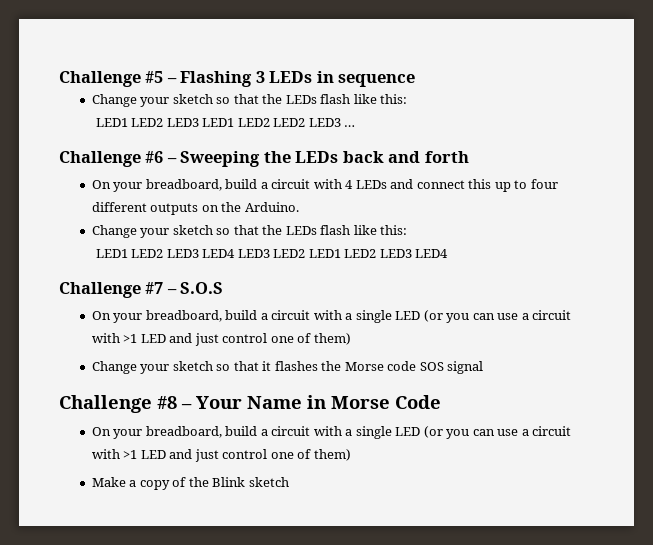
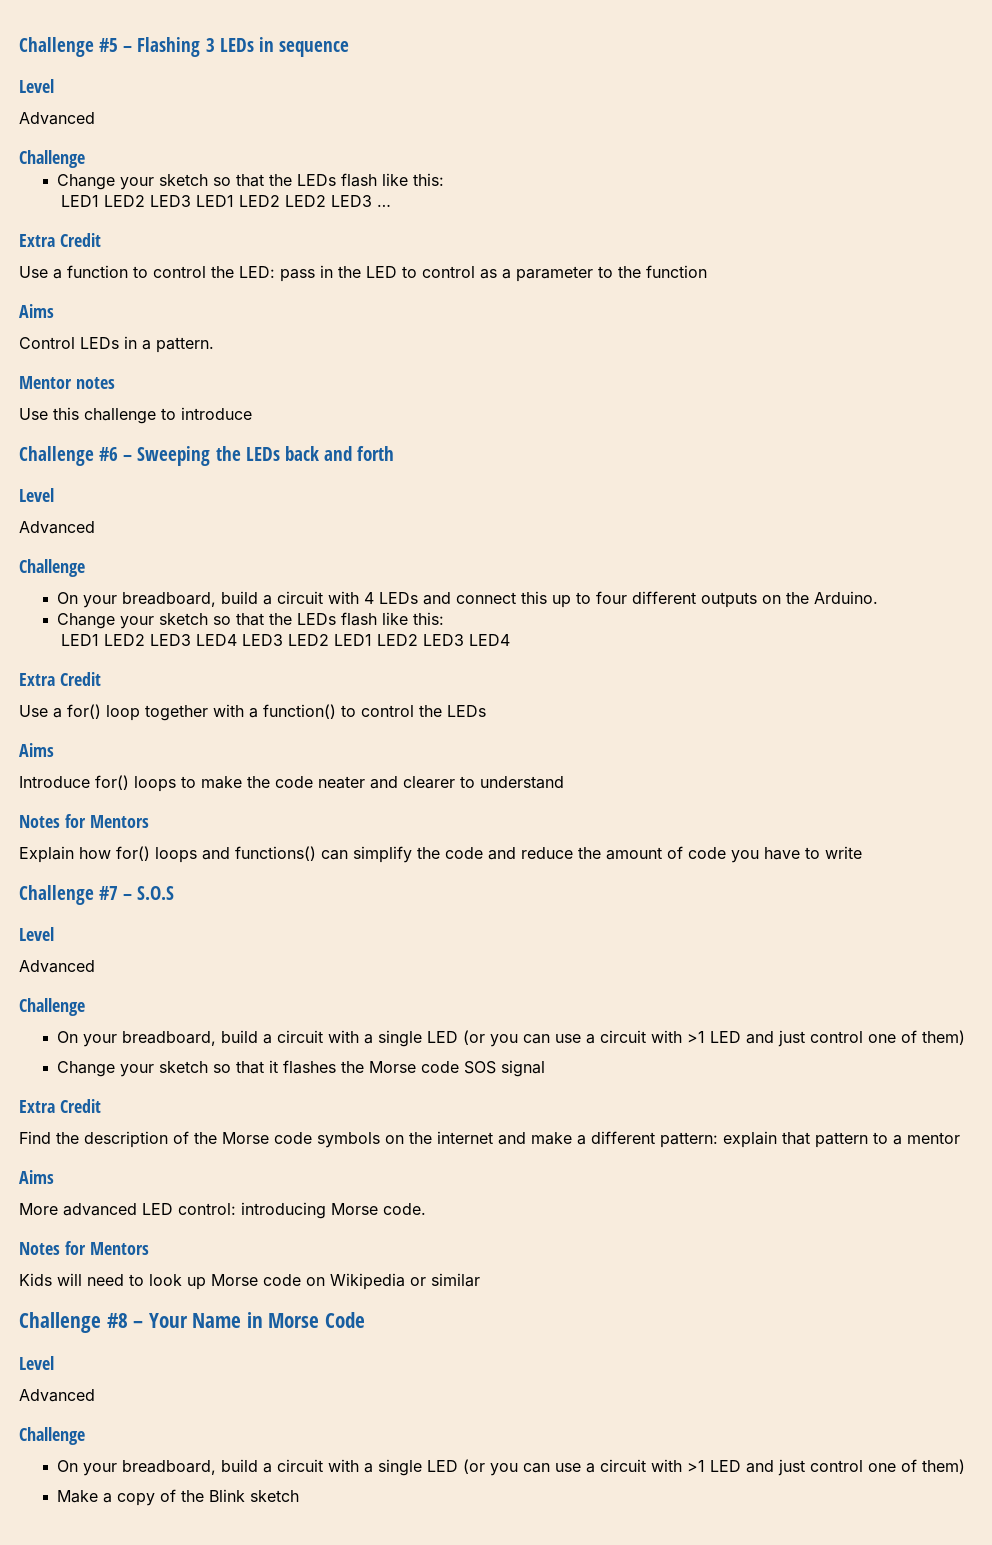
  Challenge #5 – Flashing 3 LEDs in sequence
+ Level
+ Advanced
+ Challenge
  LED1 LED2 LED3 LED1 LED2 LED2 LED3 …
+ Extra Credit
+ Use a function to control the LED: pass in the LED to control as a parameter to the function
+ Aims
+ Control LEDs in a pattern.
+ Mentor notes
+ Use this challenge to introduce
  Challenge #6 – Sweeping the LEDs back and forth
+ Level
+ Advanced
+ Challenge
  LED1 LED2 LED3 LED4 LED3 LED2 LED1 LED2 LED3 LED4
+ Extra Credit
+ Use a for() loop together with a function() to control the LEDs
+ Aims
+ Introduce for() loops to make the code neater and clearer to understand
+ Notes for Mentors
+ Explain how for() loops and functions() can simplify the code and reduce the amount of code you have to write
  Challenge #7 – S.O.S
+ Level
+ Advanced
+ Challenge
  Change your sketch so that it flashes the Morse code SOS signal
+ Extra Credit
+ Find the description of the Morse code symbols on the internet and make a different pattern: explain that pattern to a mentor
+ Aims
+ More advanced LED control: introducing Morse code.
+ Notes for Mentors
+ Kids will need to look up Morse code on Wikipedia or similar
  Challenge #8 – Your Name in Morse Code
+ Level
+ Advanced
+ Challenge

